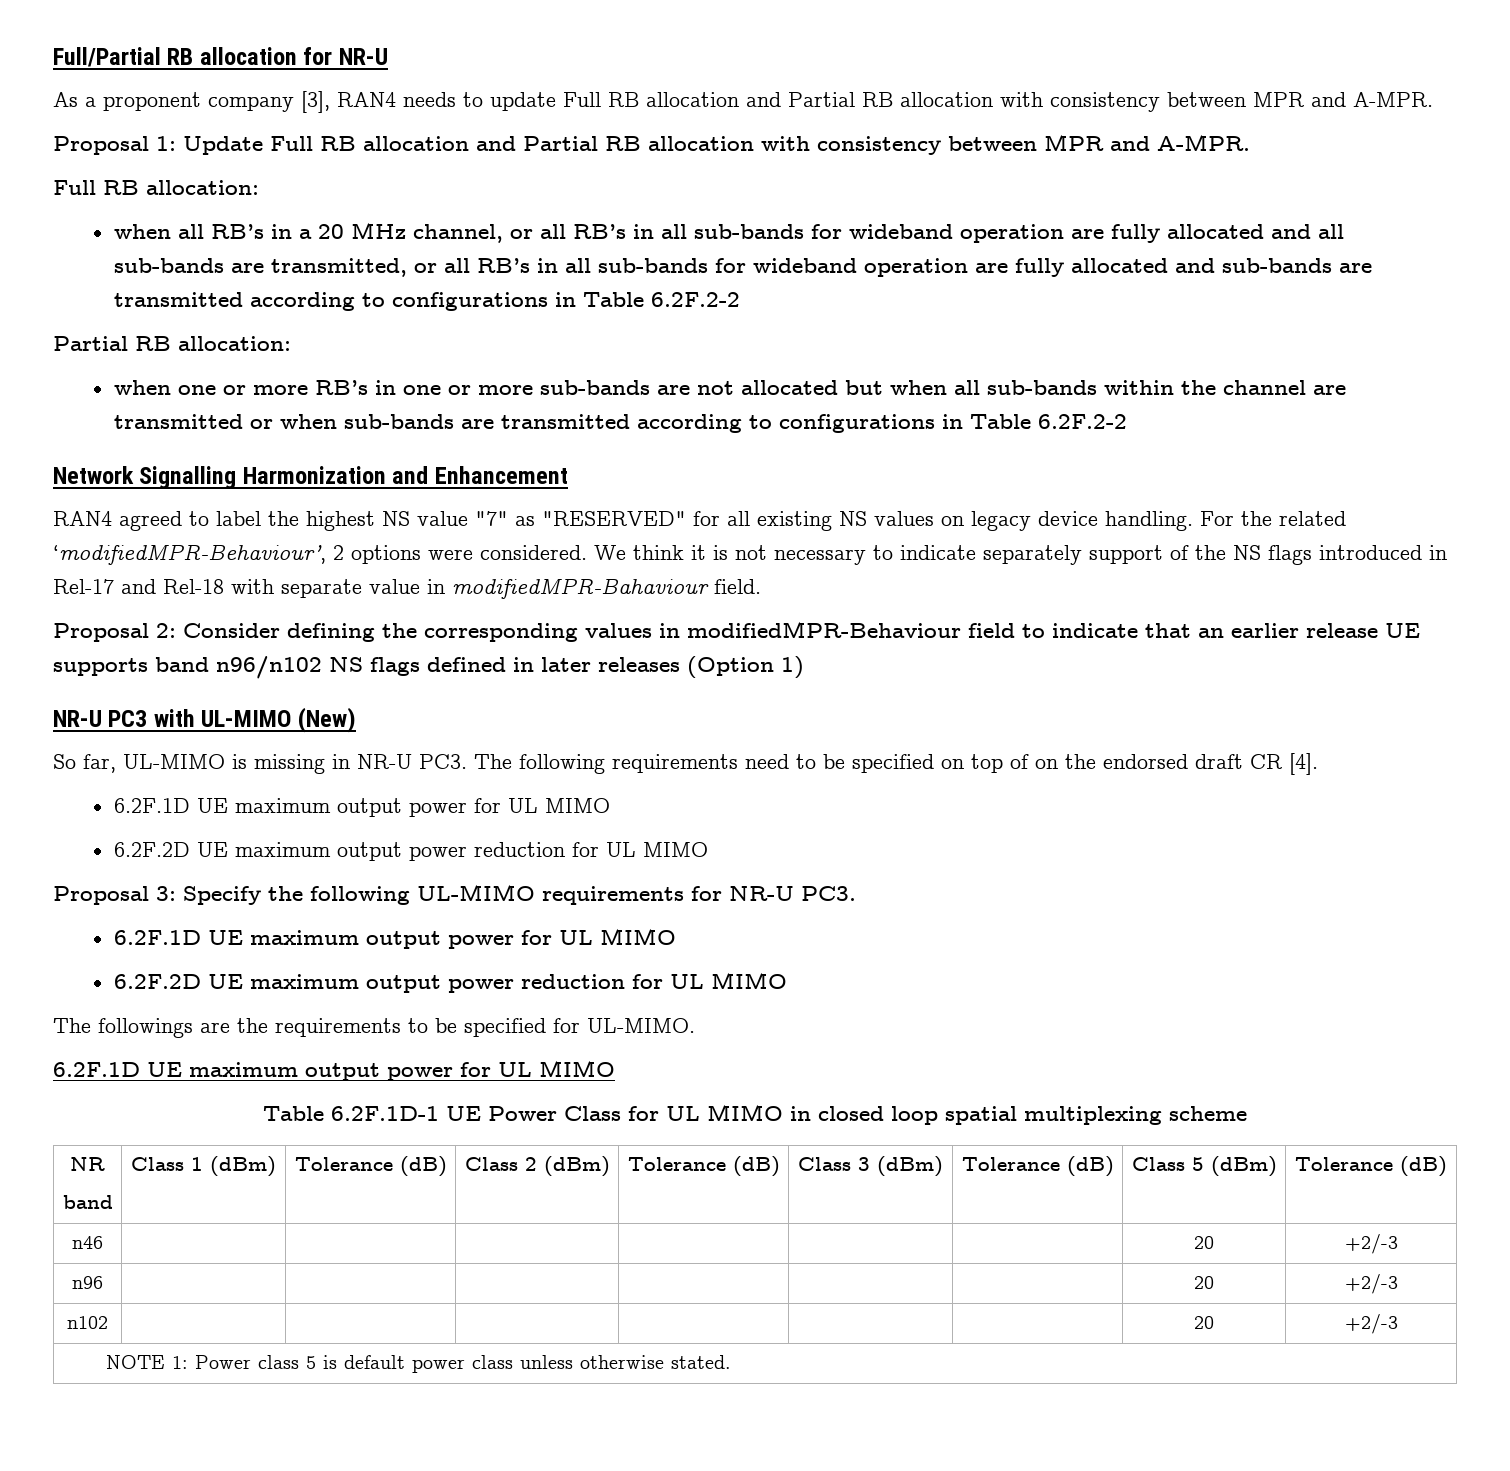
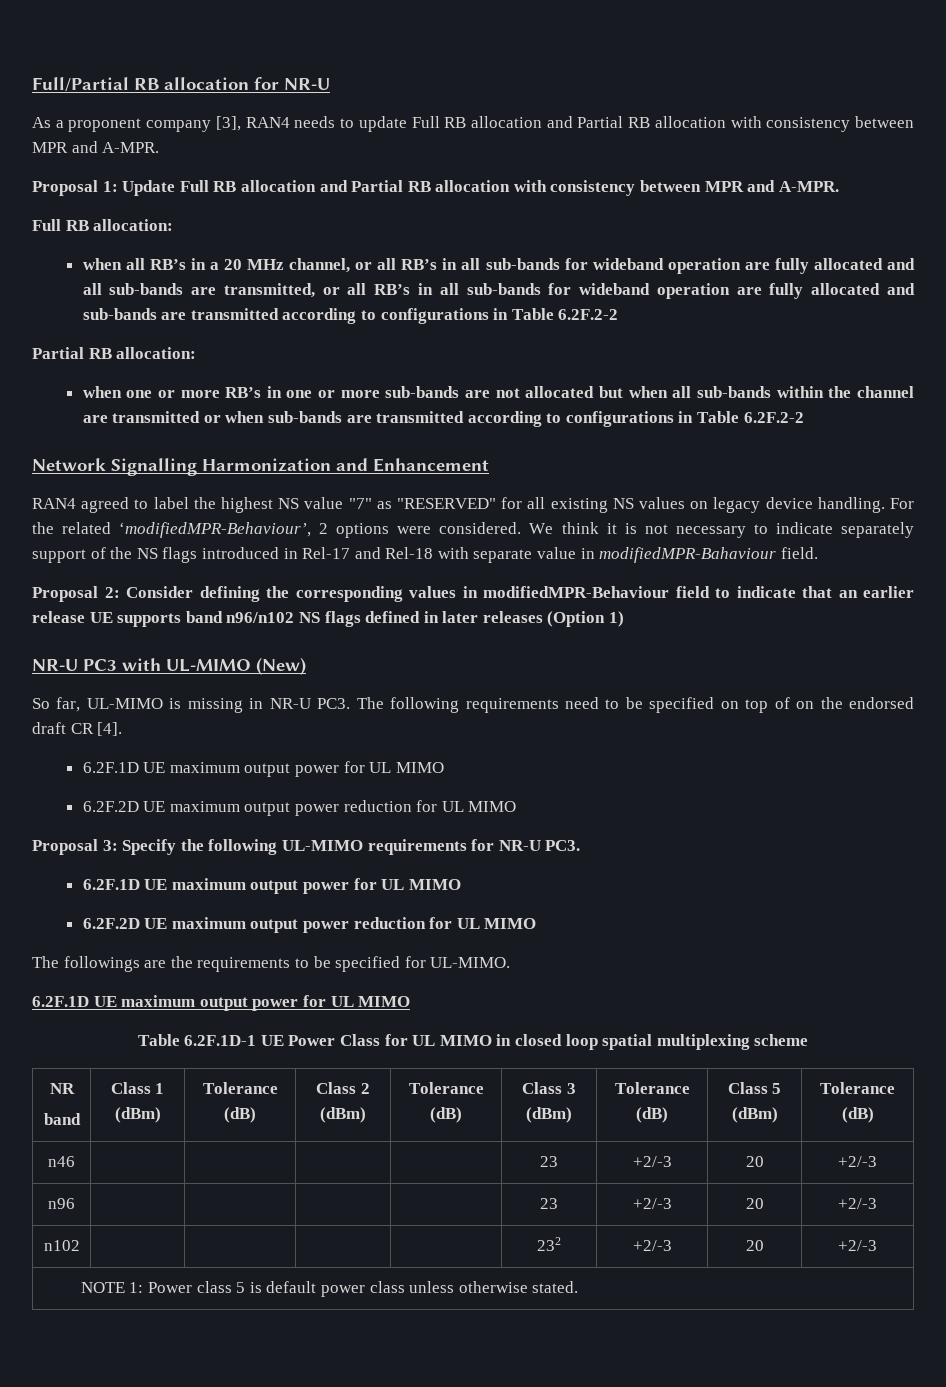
- n46 | | | | | | | 20 | +2/-3
+ n46 | | | | | 23 | +2/-3 | 20 | +2/-3
- n96 | | | | | | | 20 | +2/-3
+ n96 | | | | | 23 | +2/-3 | 20 | +2/-3
- n102 | | | | | | | 20 | +2/-3
+ n102 | | | | | 232 | +2/-3 | 20 | +2/-3

